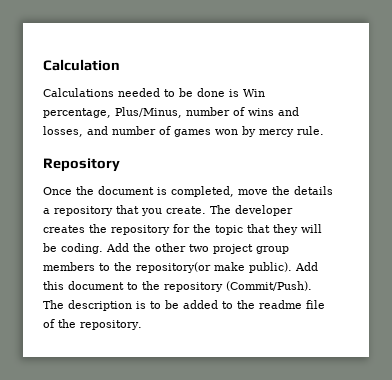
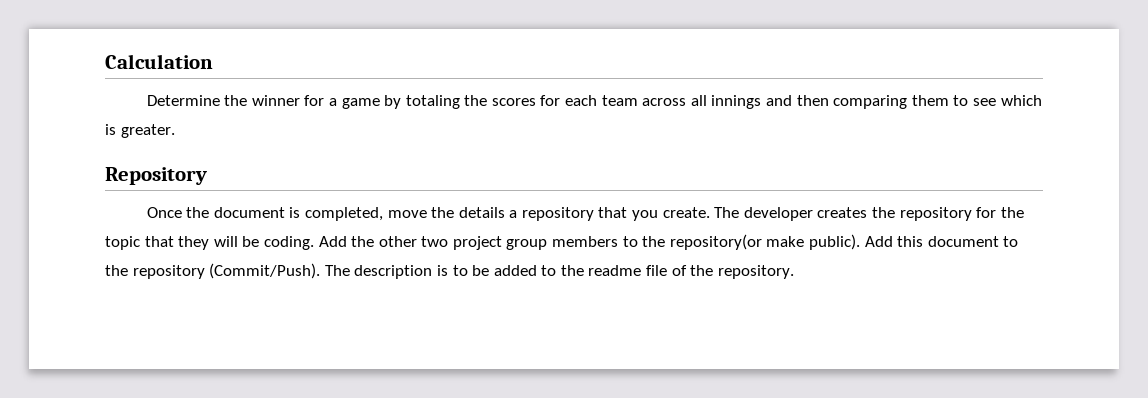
- Calculations needed to be done is Win percentage, Plus/Minus, number of wins and losses, and number of games won by mercy rule.
+ Determine the winner for a game by totaling the scores for each team across all innings and then comparing them to see which is greater.

